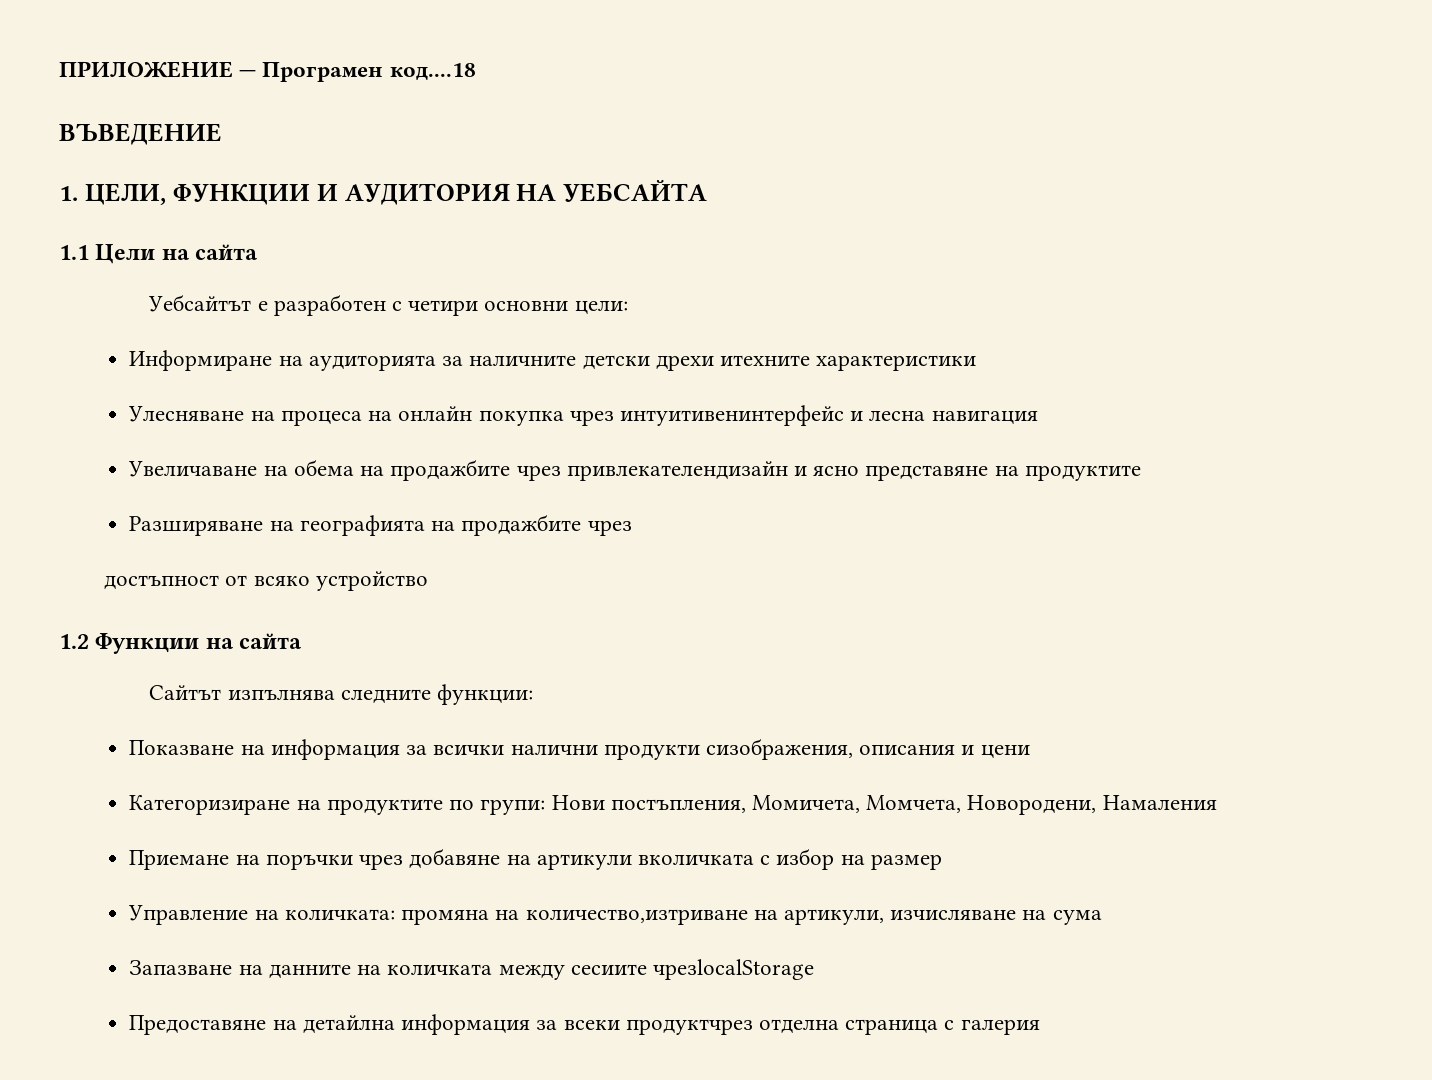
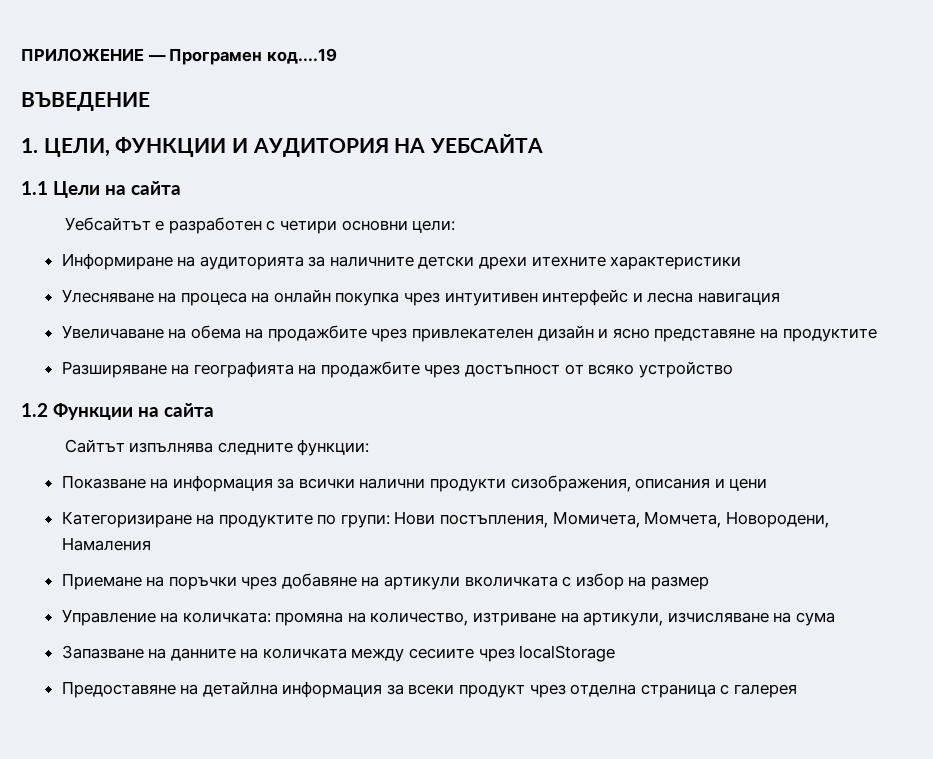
- ПРИЛОЖЕНИЕ — Програмен код....18
+ ПРИЛОЖЕНИЕ — Програмен код....19
- Улесняване на процеса на онлайн покупка чрез интуитивенинтерфейс и лесна навигация
+ Улесняване на процеса на онлайн покупка чрез интуитивен интерфейс и лесна навигация
- Увеличаване на обема на продажбите чрез привлекателендизайн и ясно представяне на продуктите
+ Увеличаване на обема на продажбите чрез привлекателен дизайн и ясно представяне на продуктите
- Разширяване на географията на продажбите чрез
- достъпност от всяко устройство
+ Разширяване на географията на продажбите чрез достъпност от всяко устройство
- Управление на количката: промяна на количество,изтриване на артикули, изчисляване на сума
+ Управление на количката: промяна на количество, изтриване на артикули, изчисляване на сума
- Запазване на данните на количката между сесиите чрезlocalStorage
+ Запазване на данните на количката между сесиите чрез localStorage
- Предоставяне на детайлна информация за всеки продуктчрез отделна страница с галерия
+ Предоставяне на детайлна информация за всеки продукт чрез отделна страница с галерея

